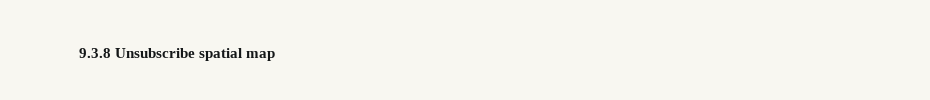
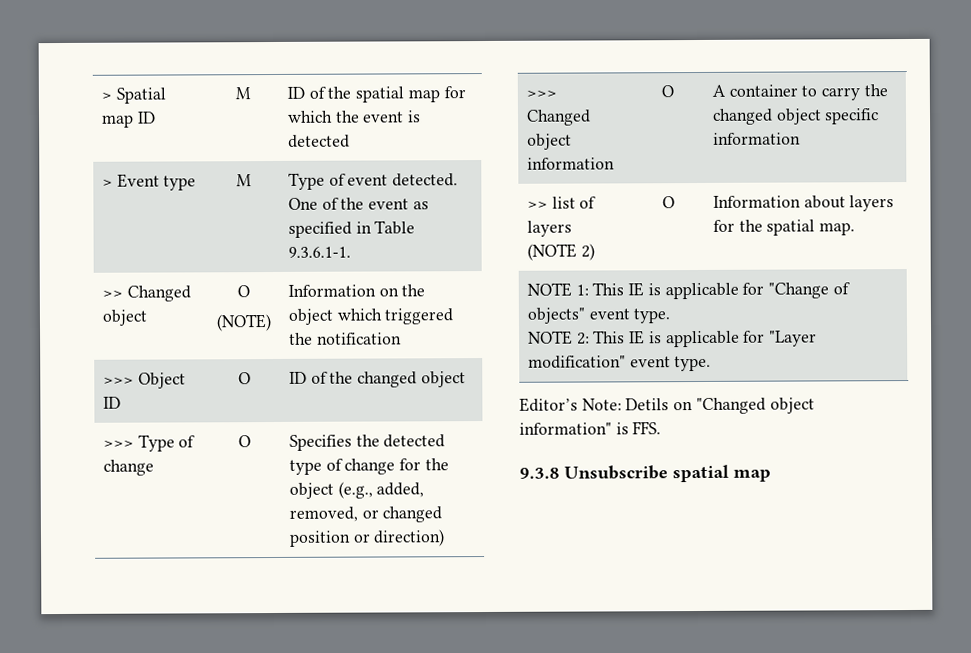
+ > Spatial map ID | M | ID of the spatial map for which the event is detected
+ > Event type | M | Type of event detected. One of the event as specified in Table 9.3.6.1-1.
+ >> Changed object | O
+ (NOTE) | Information on the object which triggered the notification
+ >>> Object ID | O | ID of the changed object
+ >>> Type of change | O | Specifies the detected type of change for the object (e.g., added, removed, or changed position or direction)
+ >>> Changed object information | O | A container to carry the changed object specific information
+ >> list of layers (NOTE 2) | O | Information about layers for the spatial map.
+ NOTE 1: This IE is applicable for "Change of objects" event type.
+ NOTE 2: This IE is applicable for "Layer modification" event type.
+ Editor’s Note: Detils on "Changed object information" is FFS.

